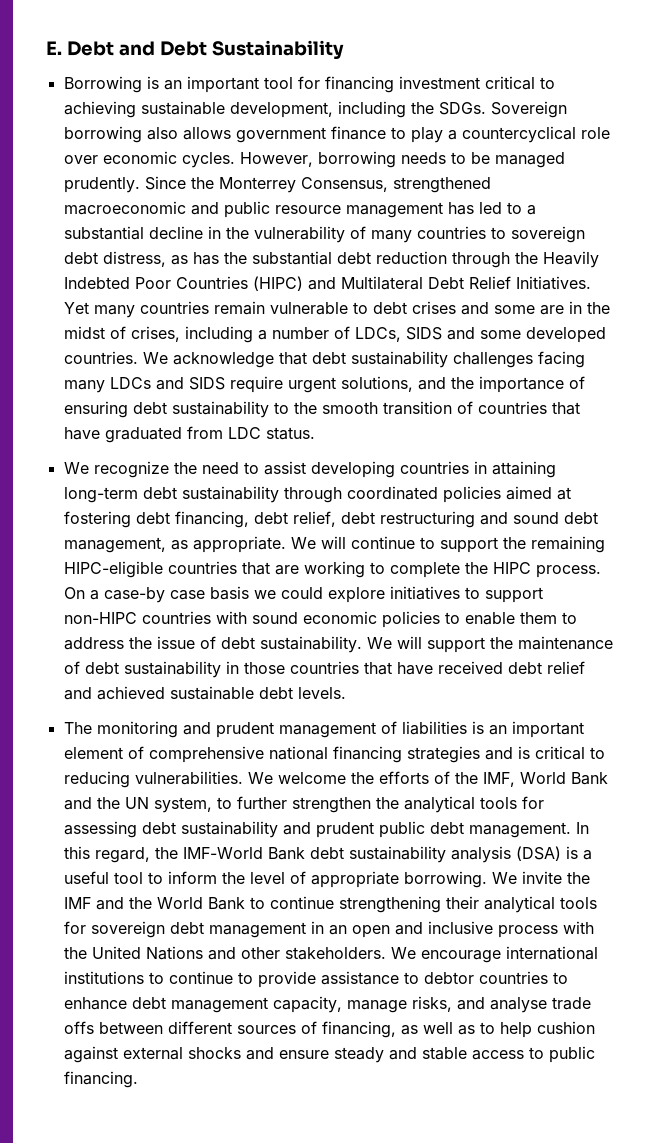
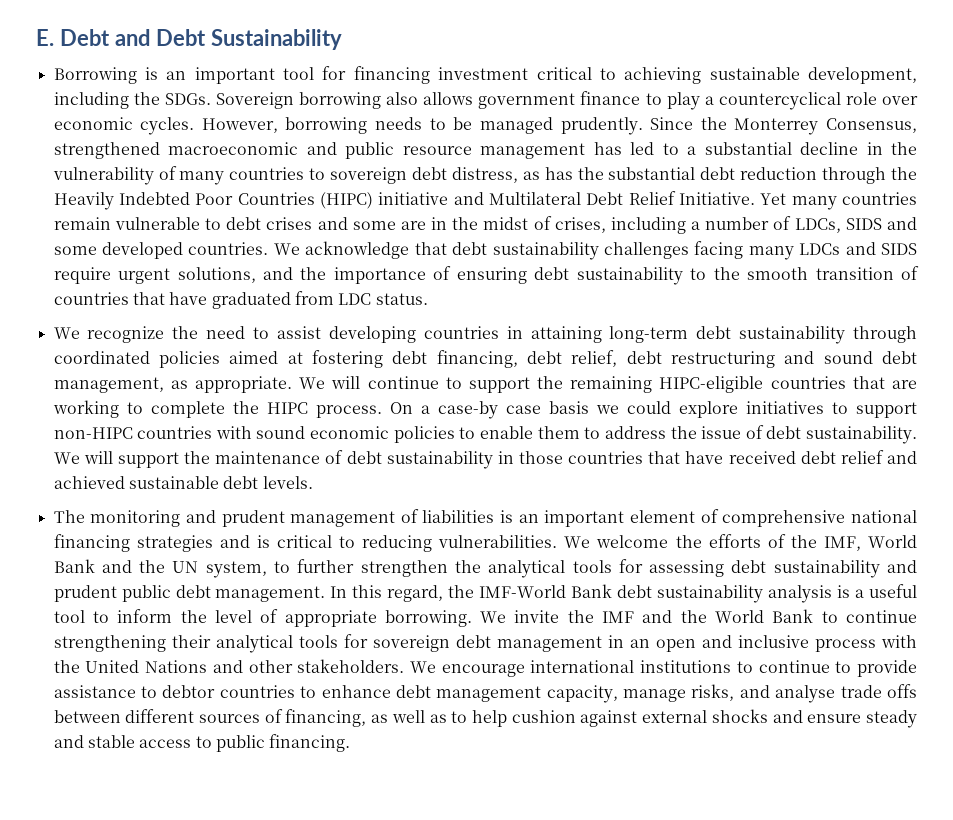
- Since the Monterrey Consensus, strengthened macroeconomic and public resource management has led to a substantial decline in the vulnerability of many countries to sovereign debt distress, as has the substantial debt reduction through the Heavily Indebted Poor Countries (HIPC) and Multilateral Debt Relief Initiatives.
+ Since the Monterrey Consensus, strengthened macroeconomic and public resource management has led to a substantial decline in the vulnerability of many countries to sovereign debt distress, as has the substantial debt reduction through the Heavily Indebted Poor Countries (HIPC) initiative and Multilateral Debt Relief Initiative.
- In this regard, the IMF-World Bank debt sustainability analysis (DSA) is a useful tool to inform the level of appropriate borrowing.
+ In this regard, the IMF-World Bank debt sustainability analysis is a useful tool to inform the level of appropriate borrowing.

